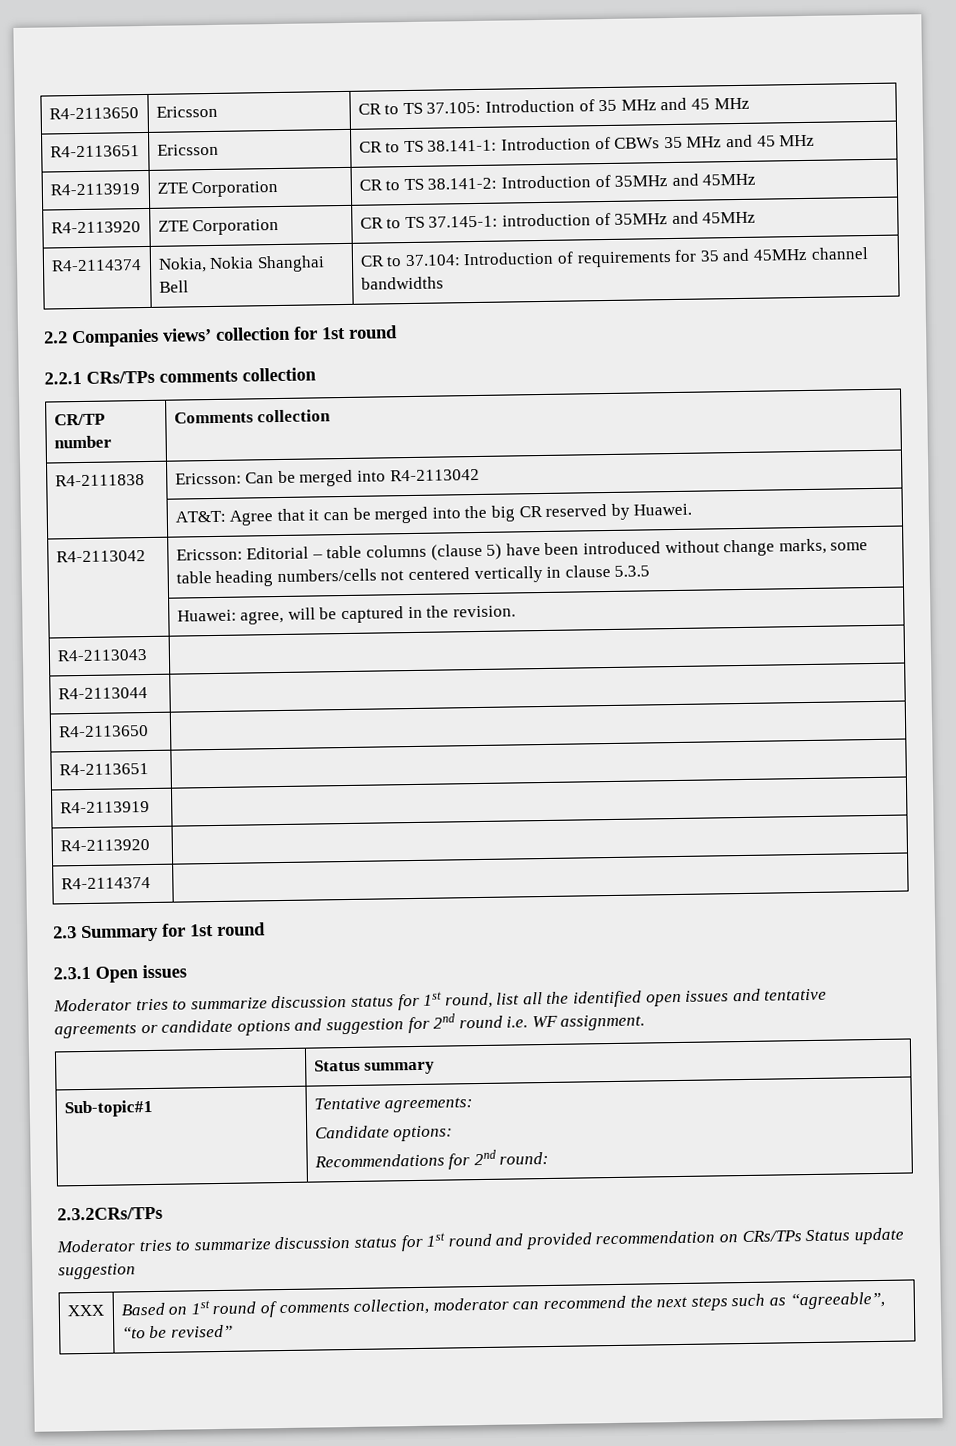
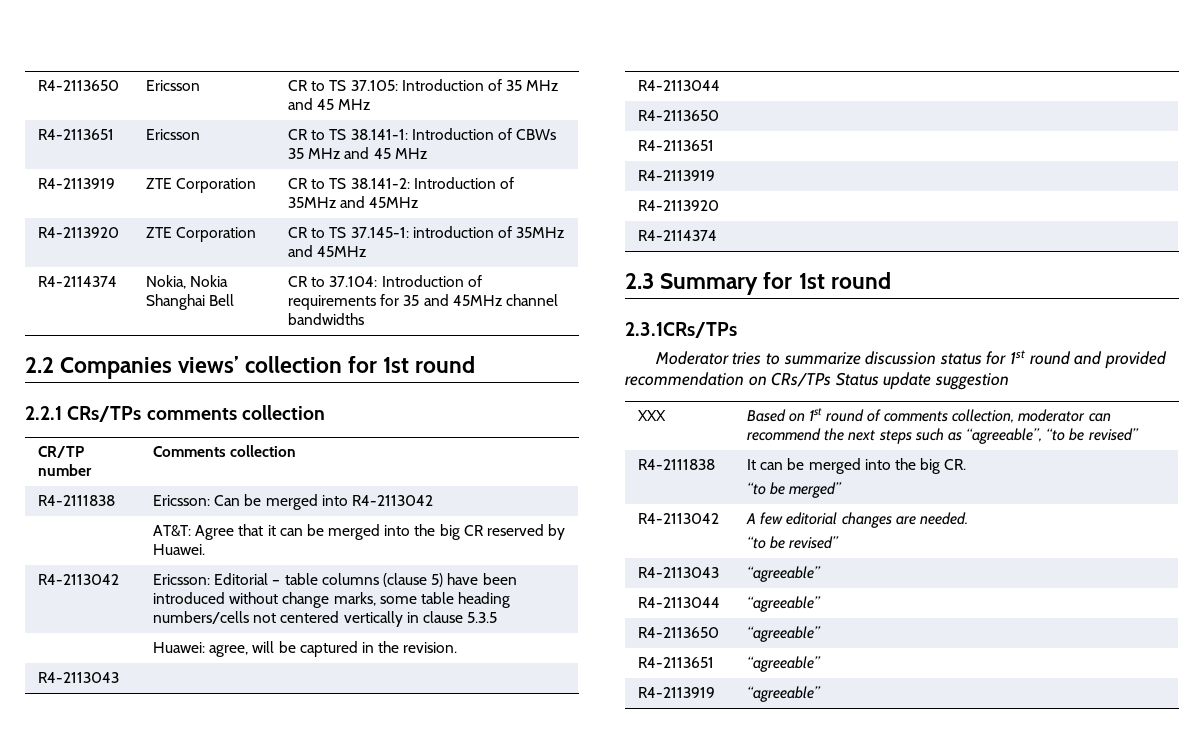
- 2.3.1 Open issues
- Moderator tries to summarize discussion status for 1st round, list all the identified open issues and tentative agreements or candidate options and suggestion for 2nd round i.e. WF assignment.
- | Status summary
- Sub-topic#1 | Tentative agreements:
- Candidate options:
- Recommendations for 2nd round:
- 2.3.2CRs/TPs
+ 2.3.1CRs/TPs
+ R4-2111838 | It can be merged into the big CR.
+ “to be merged”
+ R4-2113042 | A few editorial changes are needed.
+ “to be revised”
+ R4-2113043 | “agreeable”
+ R4-2113044 | “agreeable”
+ R4-2113650 | “agreeable”
+ R4-2113651 | “agreeable”
+ R4-2113919 | “agreeable”

